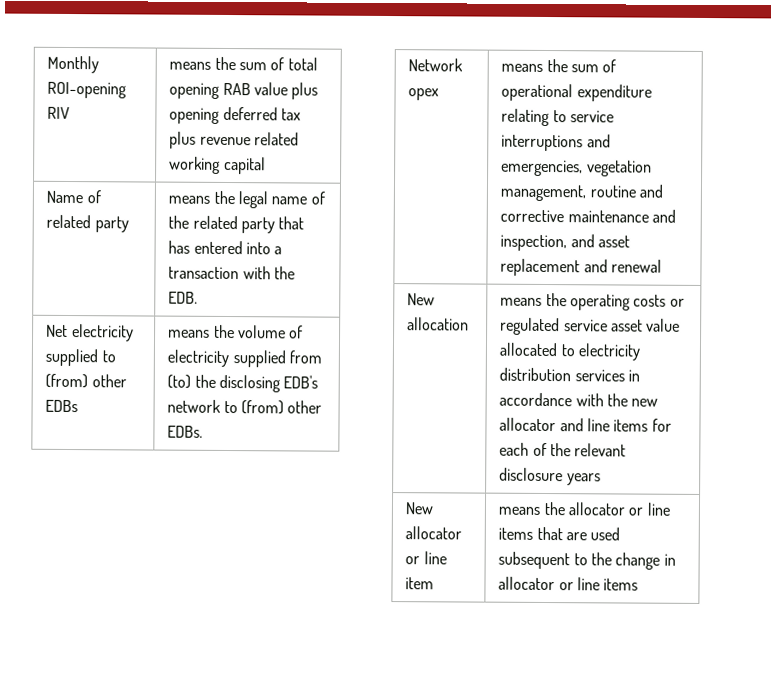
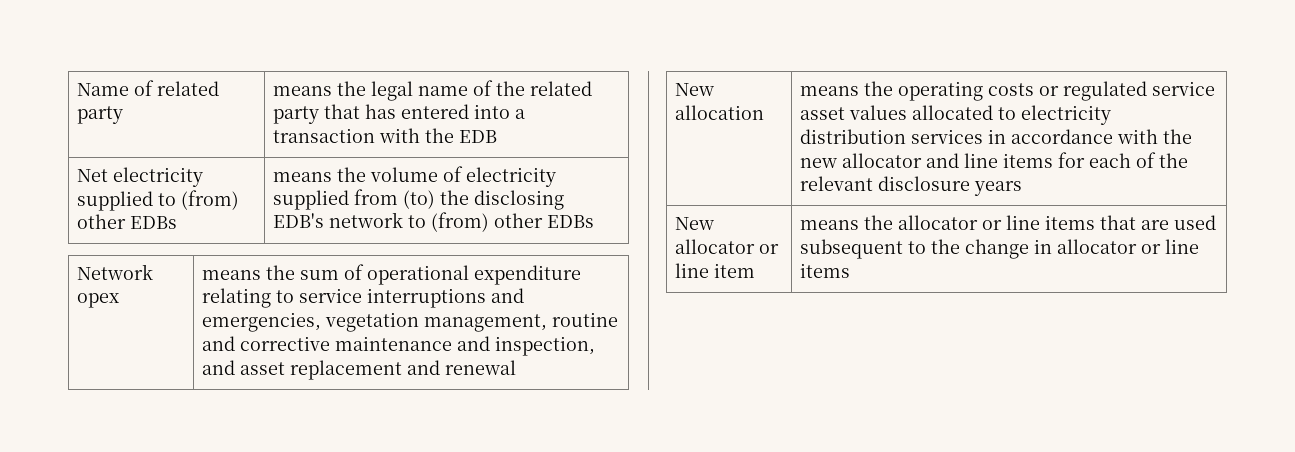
- Monthly ROI-opening RIV | means the sum of total opening RAB value plus opening deferred tax plus revenue related working capital
- Name of related party | means the legal name of the related party that has entered into a transaction with the EDB.
+ Name of related party | means the legal name of the related party that has entered into a transaction with the EDB
- Net electricity supplied to (from) other EDBs | means the volume of electricity supplied from (to) the disclosing EDB's network to (from) other EDBs.
+ Net electricity supplied to (from) other EDBs | means the volume of electricity supplied from (to) the disclosing EDB's network to (from) other EDBs
- New allocation | means the operating costs or regulated service asset value allocated to electricity distribution services in accordance with the new allocator and line items for each of the relevant disclosure years
+ New allocation | means the operating costs or regulated service asset values allocated to electricity distribution services in accordance with the new allocator and line items for each of the relevant disclosure years

